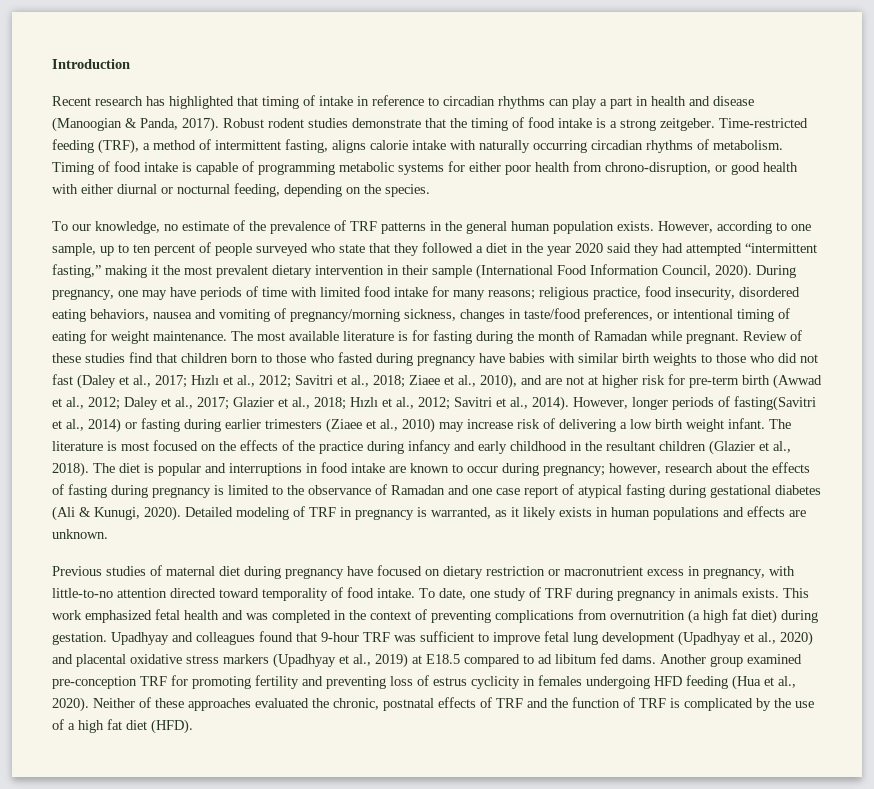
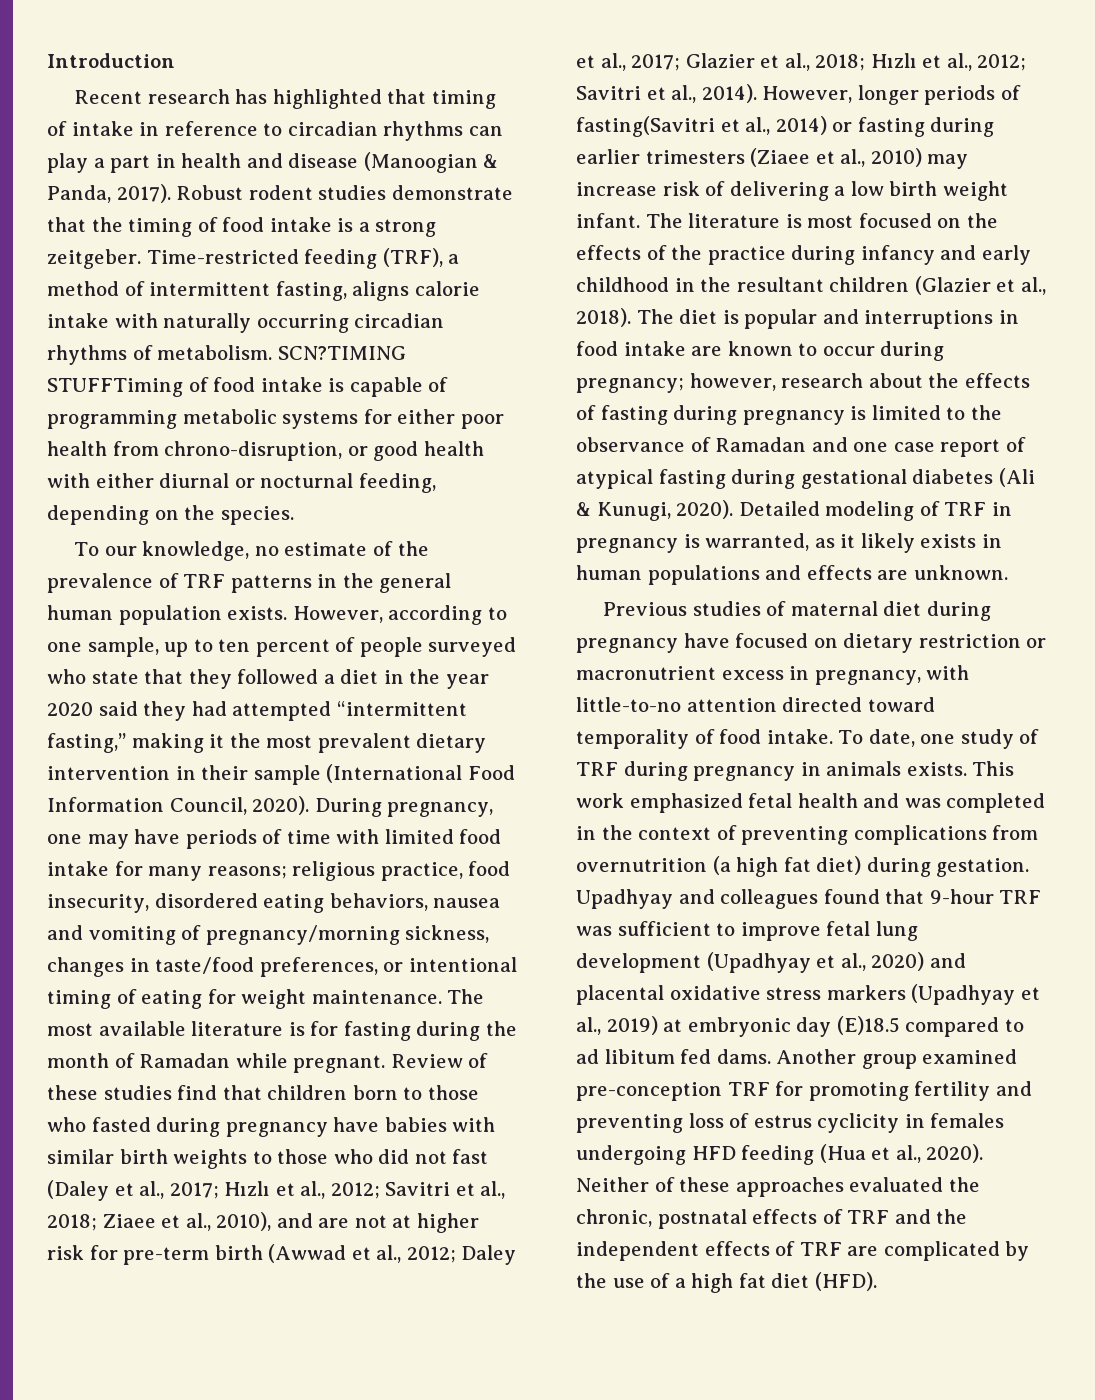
- Timing of food intake is capable of programming metabolic systems for either poor health from chrono-disruption, or good health with either diurnal or nocturnal feeding, depending on the species.
+ SCN?TIMING STUFFTiming of food intake is capable of programming metabolic systems for either poor health from chrono-disruption, or good health with either diurnal or nocturnal feeding, depending on the species.
- Upadhyay and colleagues found that 9-hour TRF was sufficient to improve fetal lung development (Upadhyay et al., 2020) and placental oxidative stress markers (Upadhyay et al., 2019) at E18.5 compared to ad libitum fed dams.
+ Upadhyay and colleagues found that 9-hour TRF was sufficient to improve fetal lung development (Upadhyay et al., 2020) and placental oxidative stress markers (Upadhyay et al., 2019) at embryonic day (E)18.5 compared to ad libitum fed dams.
- Neither of these approaches evaluated the chronic, postnatal effects of TRF and the function of TRF is complicated by the use of a high fat diet (HFD).
+ Neither of these approaches evaluated the chronic, postnatal effects of TRF and the independent effects of TRF are complicated by the use of a high fat diet (HFD).

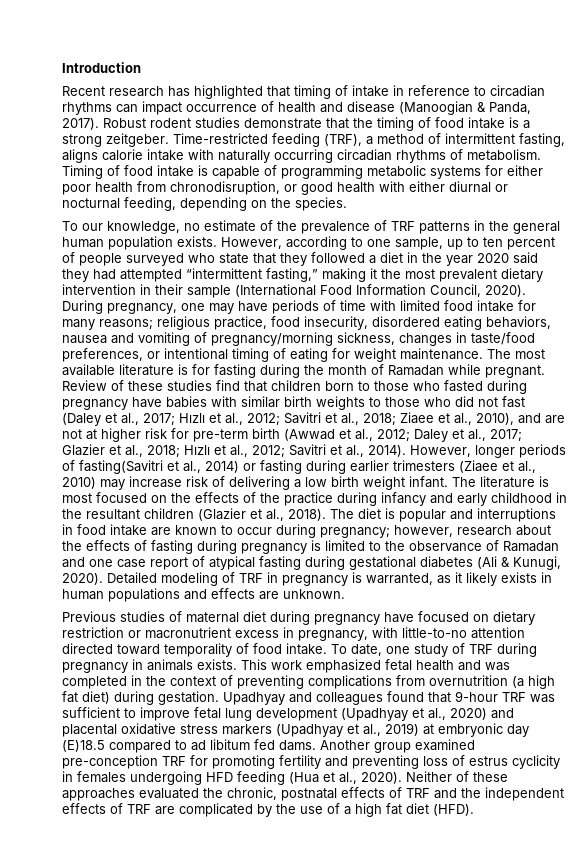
- Recent research has highlighted that timing of intake in reference to circadian rhythms can play a part in health and disease (Manoogian & Panda, 2017).
+ Recent research has highlighted that timing of intake in reference to circadian rhythms can impact occurrence of health and disease (Manoogian & Panda, 2017).
- SCN?TIMING STUFFTiming of food intake is capable of programming metabolic systems for either poor health from chrono-disruption, or good health with either diurnal or nocturnal feeding, depending on the species.
+ Timing of food intake is capable of programming metabolic systems for either poor health from chronodisruption, or good health with either diurnal or nocturnal feeding, depending on the species.

